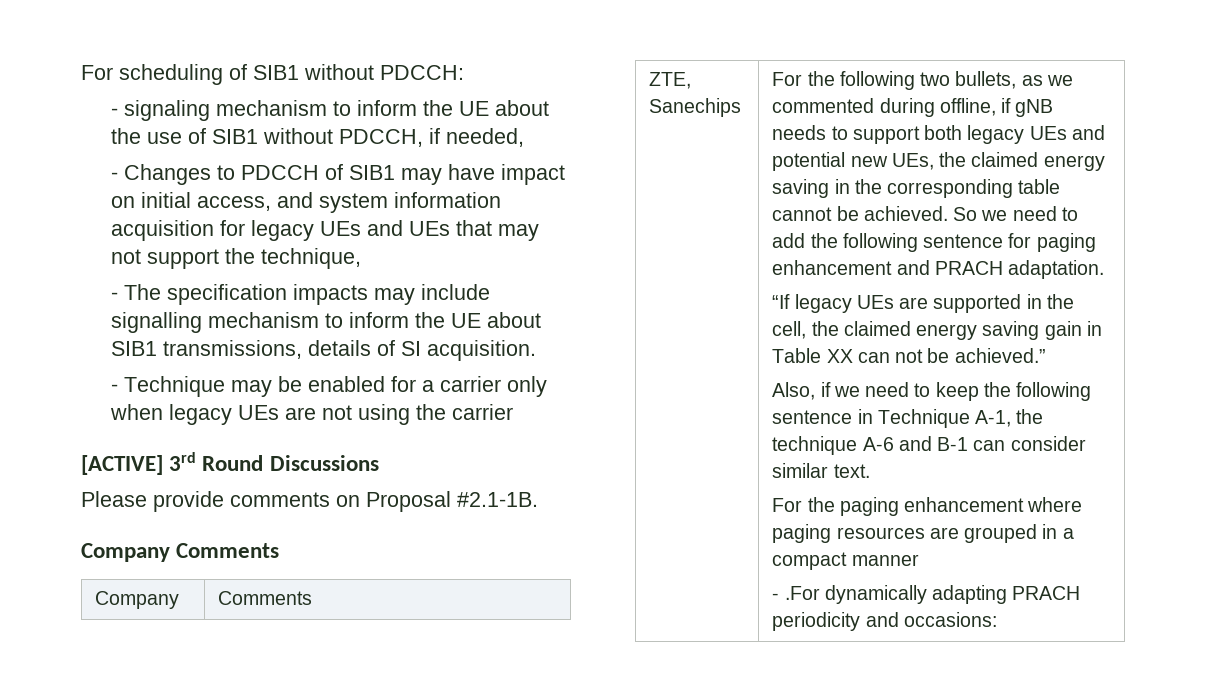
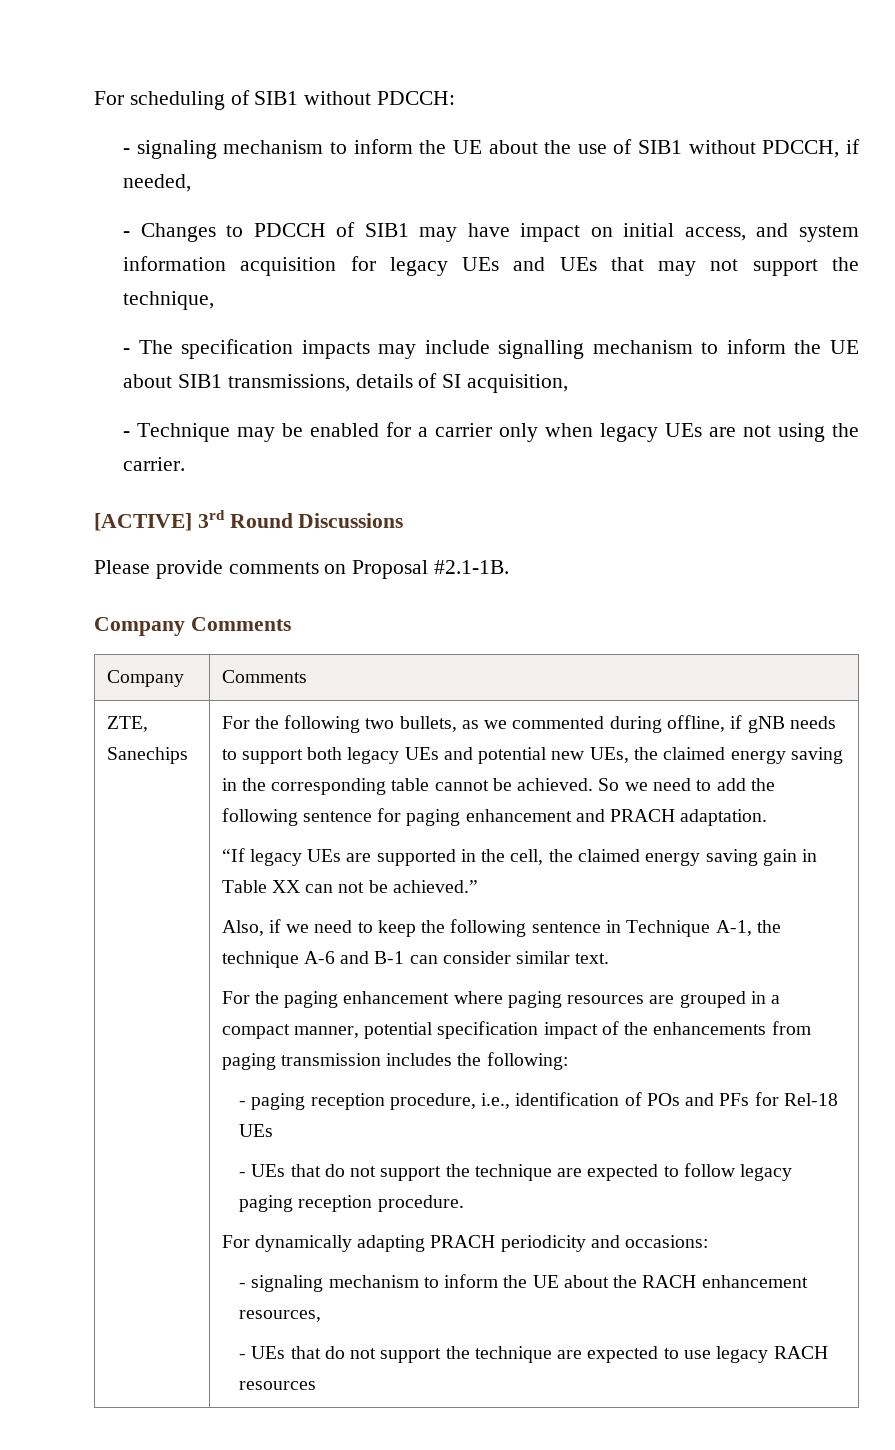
- - The specification impacts may include signalling mechanism to inform the UE about SIB1 transmissions, details of SI acquisition.
+ - The specification impacts may include signalling mechanism to inform the UE about SIB1 transmissions, details of SI acquisition,
- - Technique may be enabled for a carrier only when legacy UEs are not using the carrier
+ - Technique may be enabled for a carrier only when legacy UEs are not using the carrier.
- For the paging enhancement where paging resources are grouped in a compact manner
- - .For dynamically adapting PRACH periodicity and occasions:
+ For the paging enhancement where paging resources are grouped in a compact manner, potential specification impact of the enhancements from paging transmission includes the following:
+ - paging reception procedure, i.e., identification of POs and PFs for Rel-18 UEs
+ - UEs that do not support the technique are expected to follow legacy paging reception procedure.
+ For dynamically adapting PRACH periodicity and occasions:
+ - signaling mechanism to inform the UE about the RACH enhancement resources,
+ - UEs that do not support the technique are expected to use legacy RACH resources

